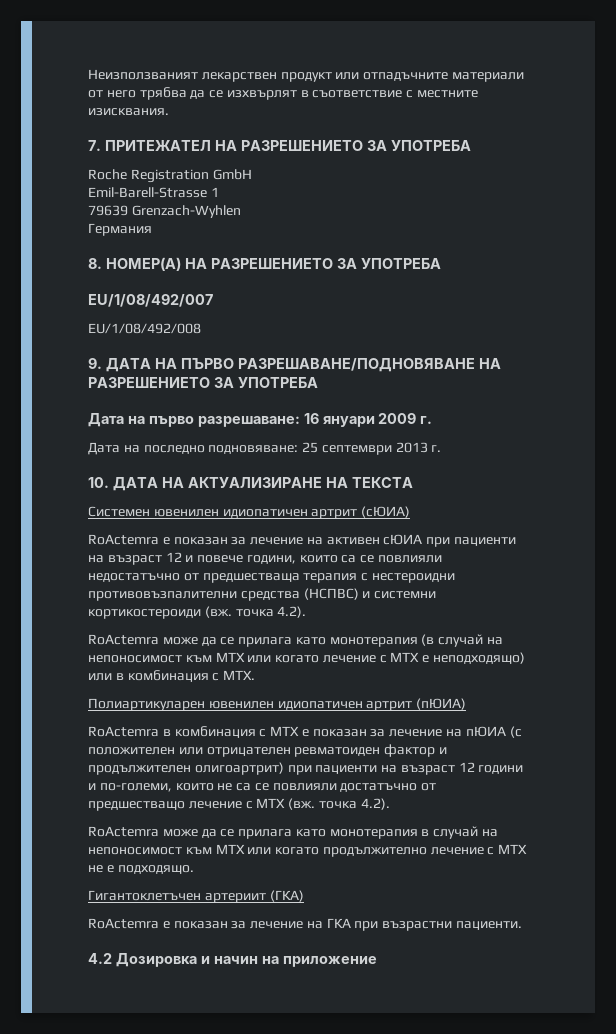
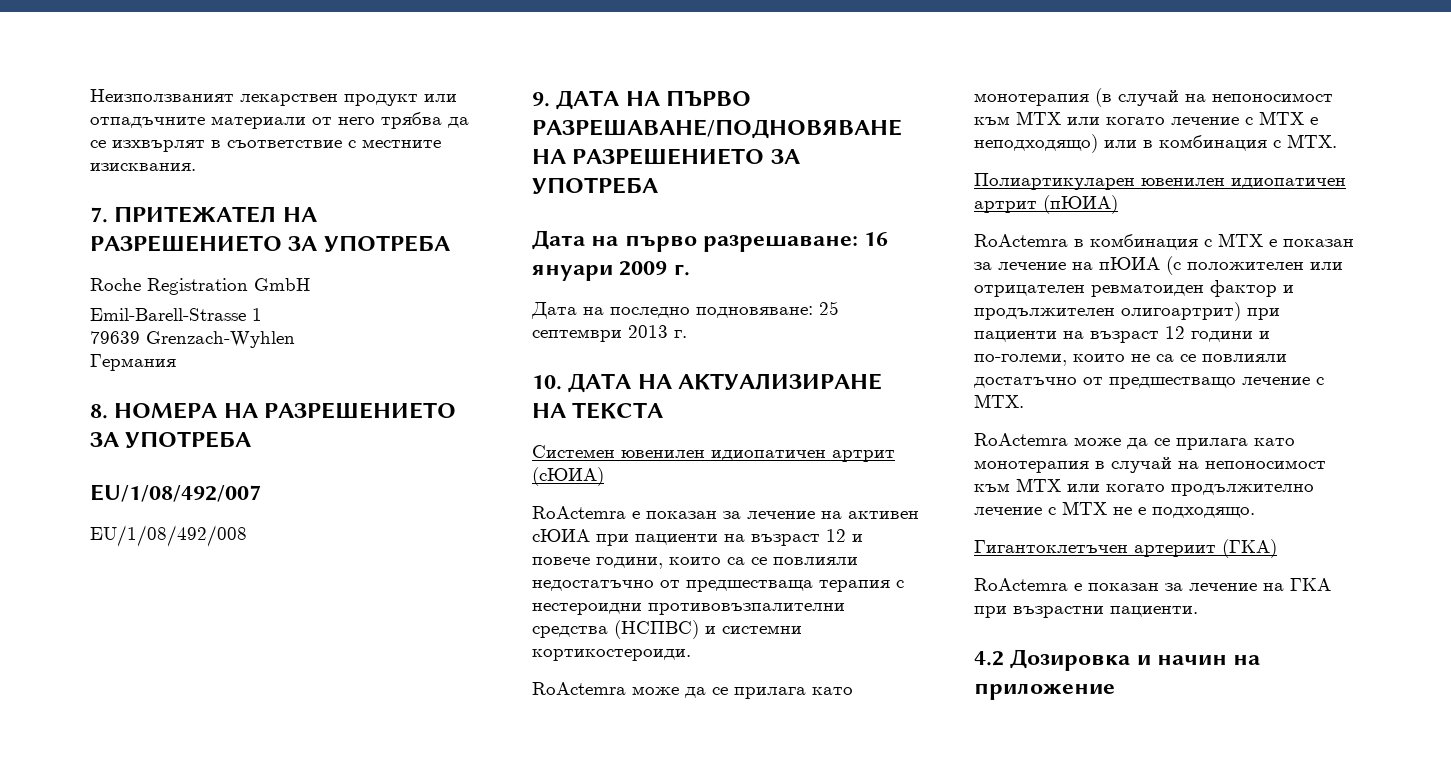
- 8. НОМЕР(А) НА РАЗРЕШЕНИЕТО ЗА УПОТРЕБА
+ 8. НОМЕРА НА РАЗРЕШЕНИЕТО ЗА УПОТРЕБА
- RoActemra е показан за лечение на активен сЮИА при пациенти на възраст 12 и повече години, които са се повлияли недостатъчно от предшестваща терапия с нестероидни противовъзпалителни средства (НСПВС) и системни кортикостероиди (вж. точка 4.2).
+ RoActemra е показан за лечение на активен сЮИА при пациенти на възраст 12 и повече години, които са се повлияли недостатъчно от предшестваща терапия с нестероидни противовъзпалителни средства (НСПВС) и системни кортикостероиди.
- RoActemra в комбинация с MTX е показан за лечение на пЮИА (с положителен или отрицателен ревматоиден фактор и продължителен олигоартрит) при пациенти на възраст 12 години и по-големи, които не са се повлияли достатъчно от предшестващо лечение с MTX (вж. точка 4.2).
+ RoActemra в комбинация с MTX е показан за лечение на пЮИА (с положителен или отрицателен ревматоиден фактор и продължителен олигоартрит) при пациенти на възраст 12 години и по-големи, които не са се повлияли достатъчно от предшестващо лечение с MTX.

